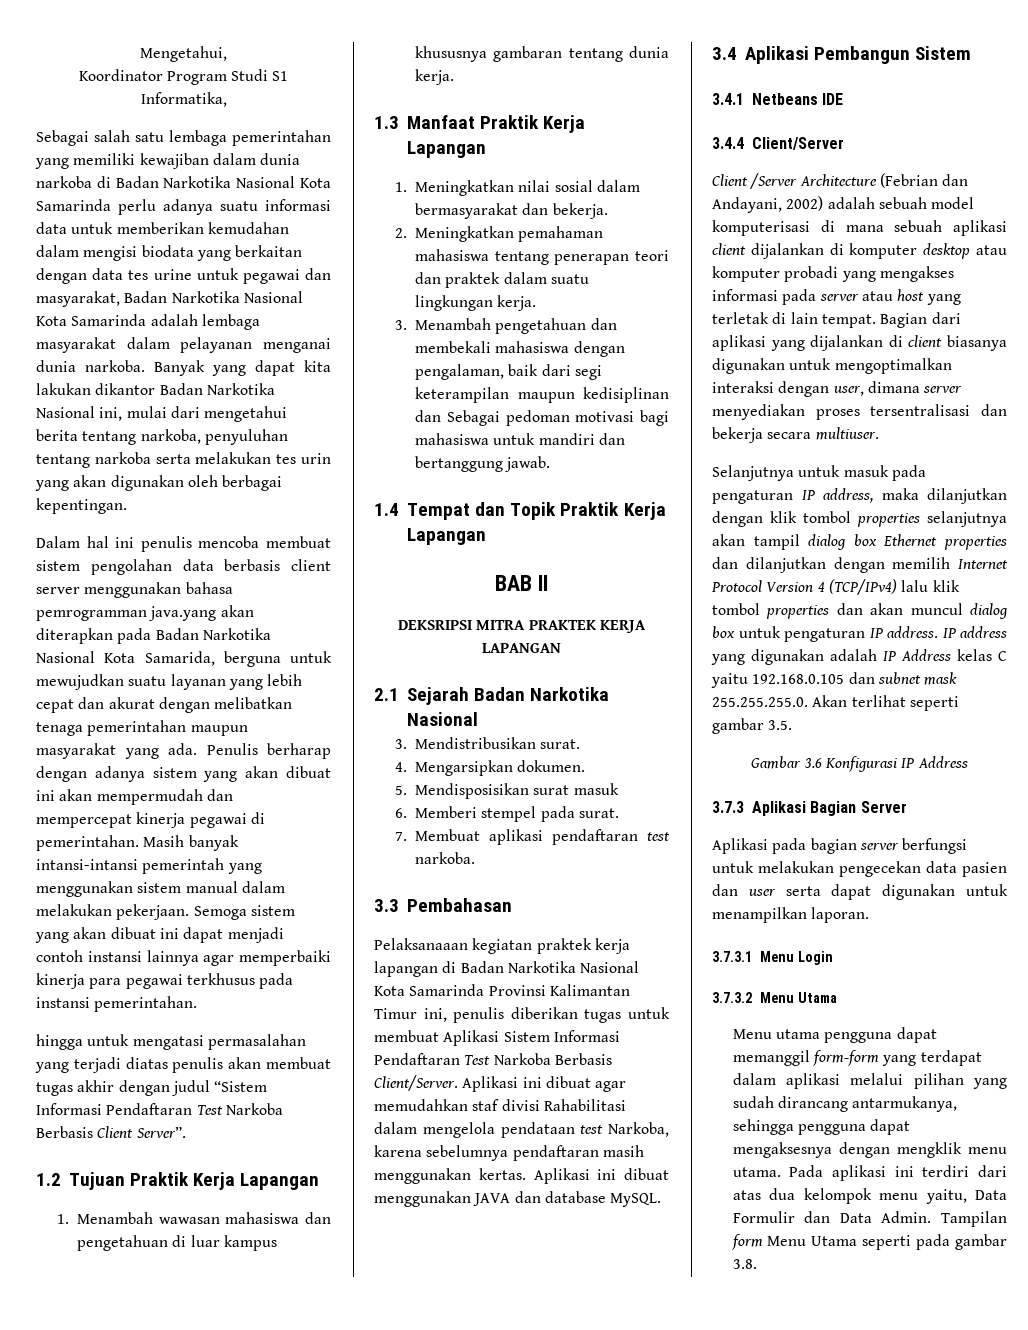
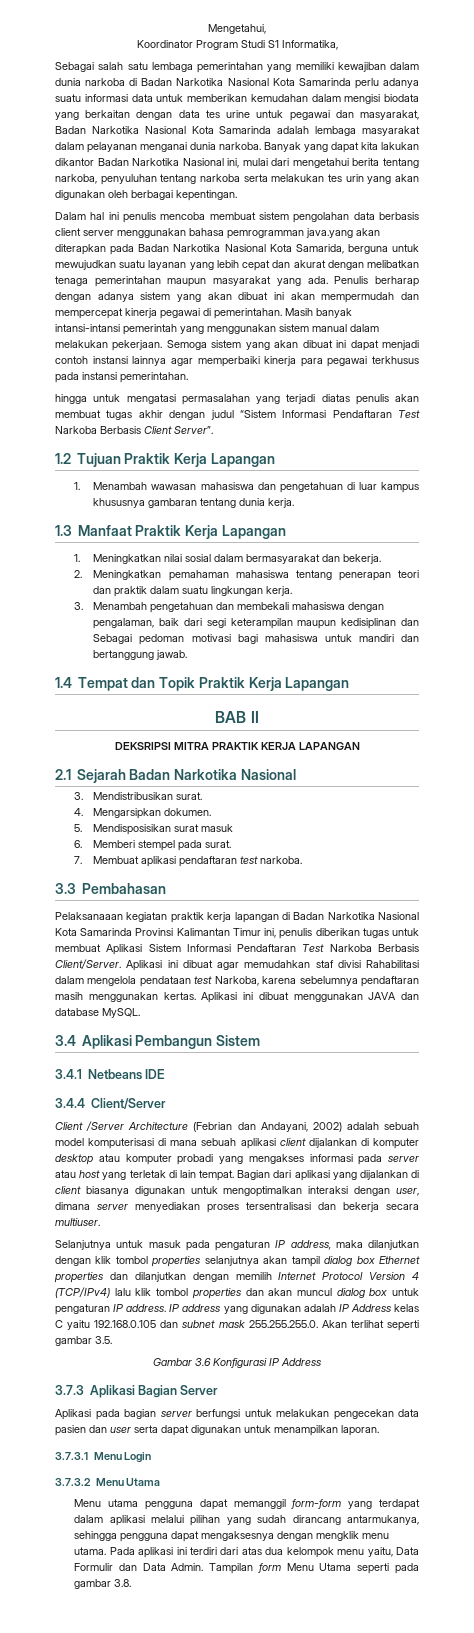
- 2. Meningkatkan pemahaman mahasiswa tentang penerapan teori dan praktek dalam suatu lingkungan kerja.
+ 2. Meningkatkan pemahaman mahasiswa tentang penerapan teori dan praktik dalam suatu lingkungan kerja.
- DEKSRIPSI MITRA PRAKTEK KERJA LAPANGAN
+ DEKSRIPSI MITRA PRAKTIK KERJA LAPANGAN
- Pelaksanaaan kegiatan praktek kerja lapangan di Badan Narkotika Nasional Kota Samarinda Provinsi Kalimantan Timur ini, penulis diberikan tugas untuk membuat Aplikasi Sistem Informasi Pendaftaran Test Narkoba Berbasis Client/Server.
+ Pelaksanaaan kegiatan praktik kerja lapangan di Badan Narkotika Nasional Kota Samarinda Provinsi Kalimantan Timur ini, penulis diberikan tugas untuk membuat Aplikasi Sistem Informasi Pendaftaran Test Narkoba Berbasis Client/Server.

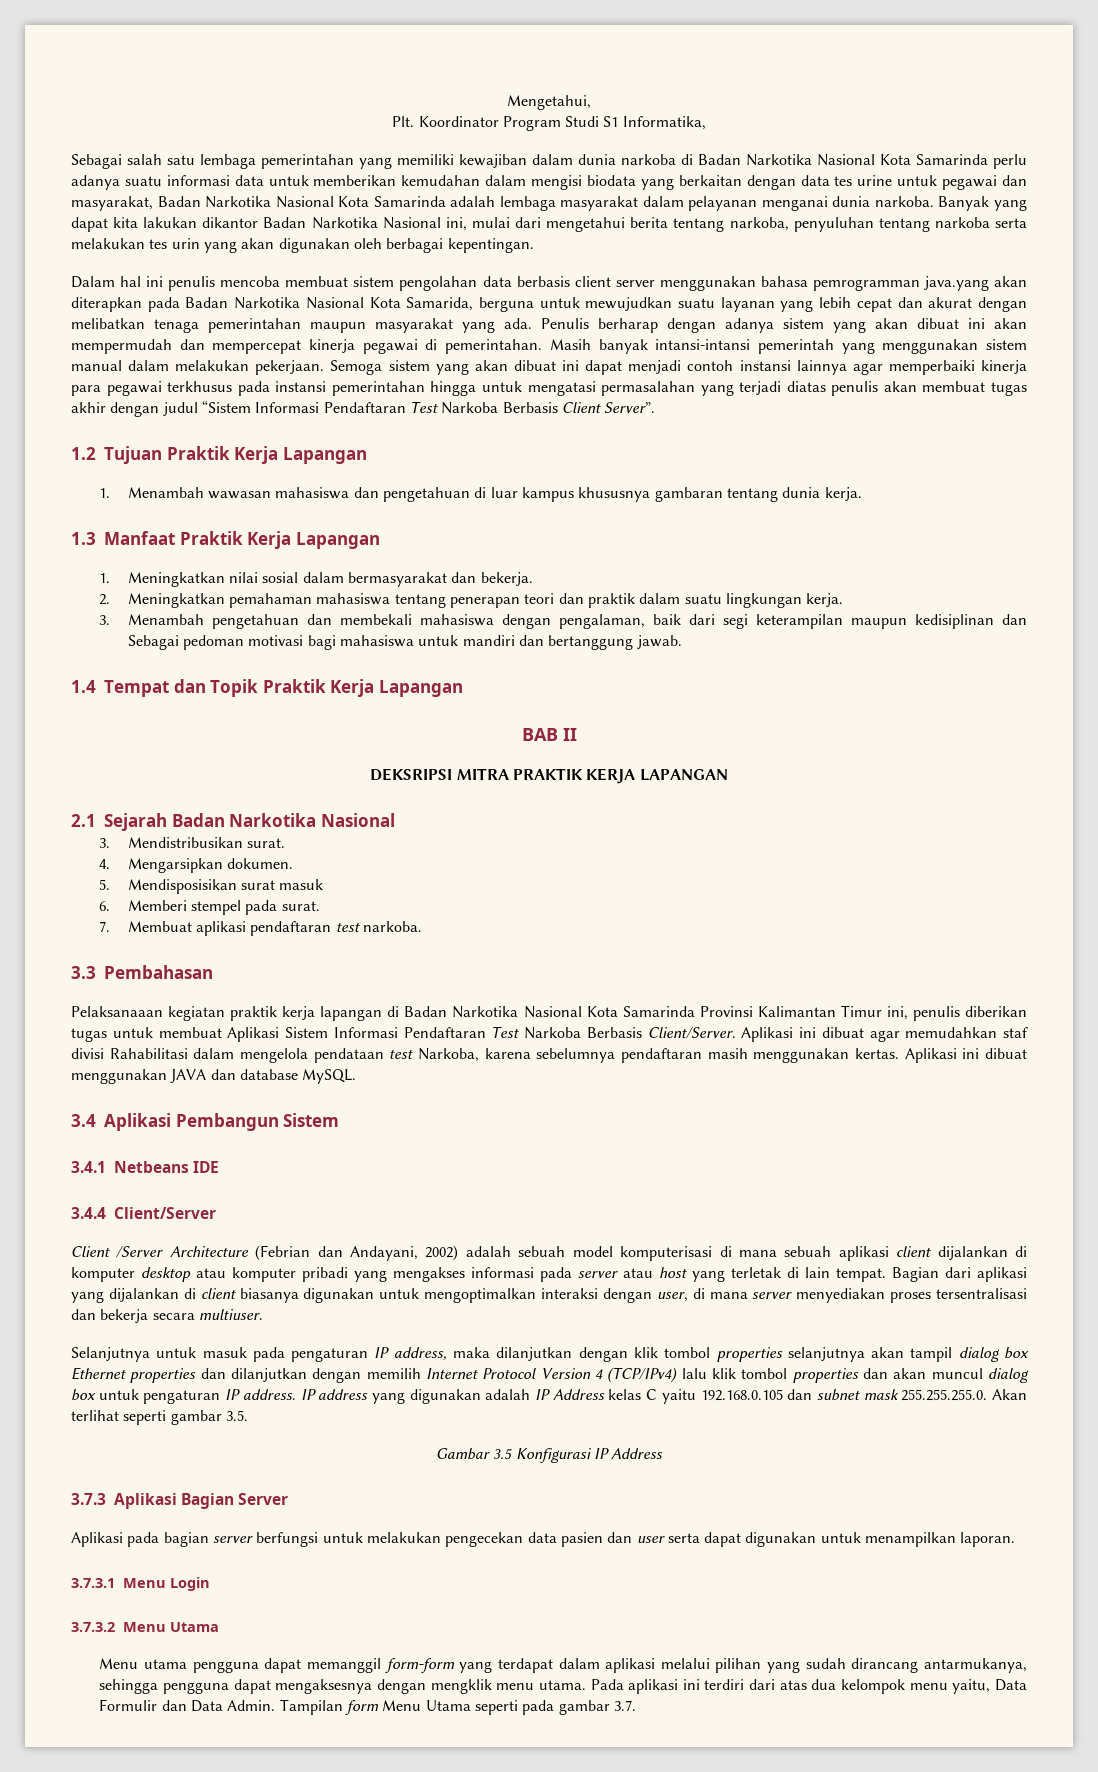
- Koordinator Program Studi S1 Informatika,
+ Plt. Koordinator Program Studi S1 Informatika,
- Semoga sistem yang akan dibuat ini dapat menjadi contoh instansi lainnya agar memperbaiki kinerja para pegawai terkhusus pada instansi pemerintahan.
- hingga untuk mengatasi permasalahan yang terjadi diatas penulis akan membuat tugas akhir dengan judul “Sistem Informasi Pendaftaran Test Narkoba Berbasis Client Server”.
+ Semoga sistem yang akan dibuat ini dapat menjadi contoh instansi lainnya agar memperbaiki kinerja para pegawai terkhusus pada instansi pemerintahan hingga untuk mengatasi permasalahan yang terjadi diatas penulis akan membuat tugas akhir dengan judul “Sistem Informasi Pendaftaran Test Narkoba Berbasis Client Server”.
- Client /Server Architecture (Febrian dan Andayani, 2002) adalah sebuah model komputerisasi di mana sebuah aplikasi client dijalankan di komputer desktop atau komputer probadi yang mengakses informasi pada server atau host yang terletak di lain tempat.
+ Client /Server Architecture (Febrian dan Andayani, 2002) adalah sebuah model komputerisasi di mana sebuah aplikasi client dijalankan di komputer desktop atau komputer pribadi yang mengakses informasi pada server atau host yang terletak di lain tempat.
- Bagian dari aplikasi yang dijalankan di client biasanya digunakan untuk mengoptimalkan interaksi dengan user, dimana server menyediakan proses tersentralisasi dan bekerja secara multiuser.
+ Bagian dari aplikasi yang dijalankan di client biasanya digunakan untuk mengoptimalkan interaksi dengan user, di mana server menyediakan proses tersentralisasi dan bekerja secara multiuser.
- Gambar 3.6 Konfigurasi IP Address
+ Gambar 3.5 Konfigurasi IP Address
- Tampilan form Menu Utama seperti pada gambar 3.8.
+ Tampilan form Menu Utama seperti pada gambar 3.7.

